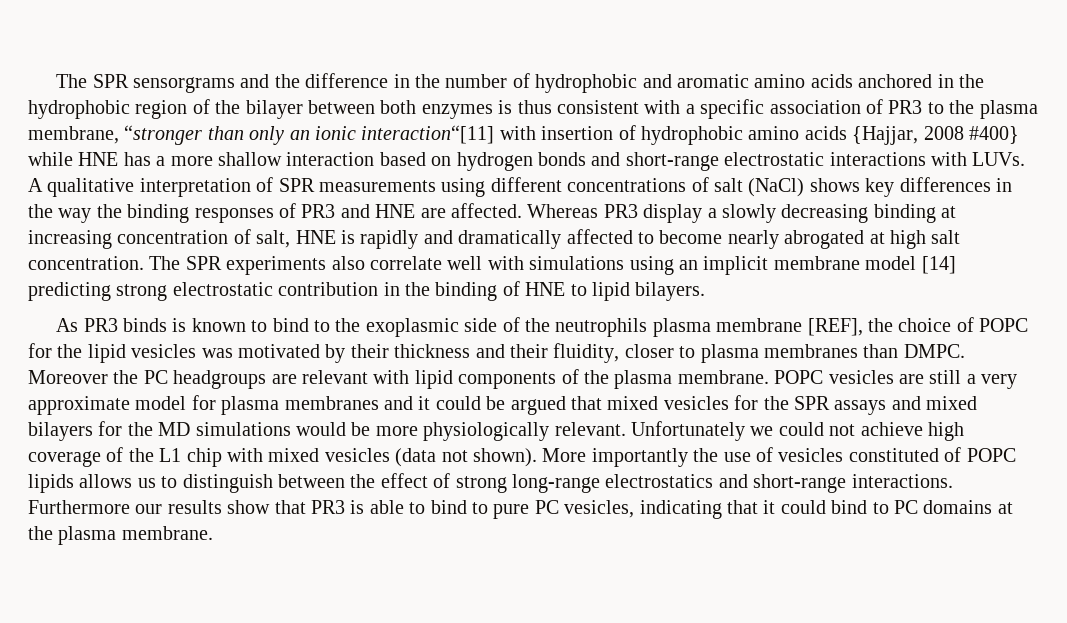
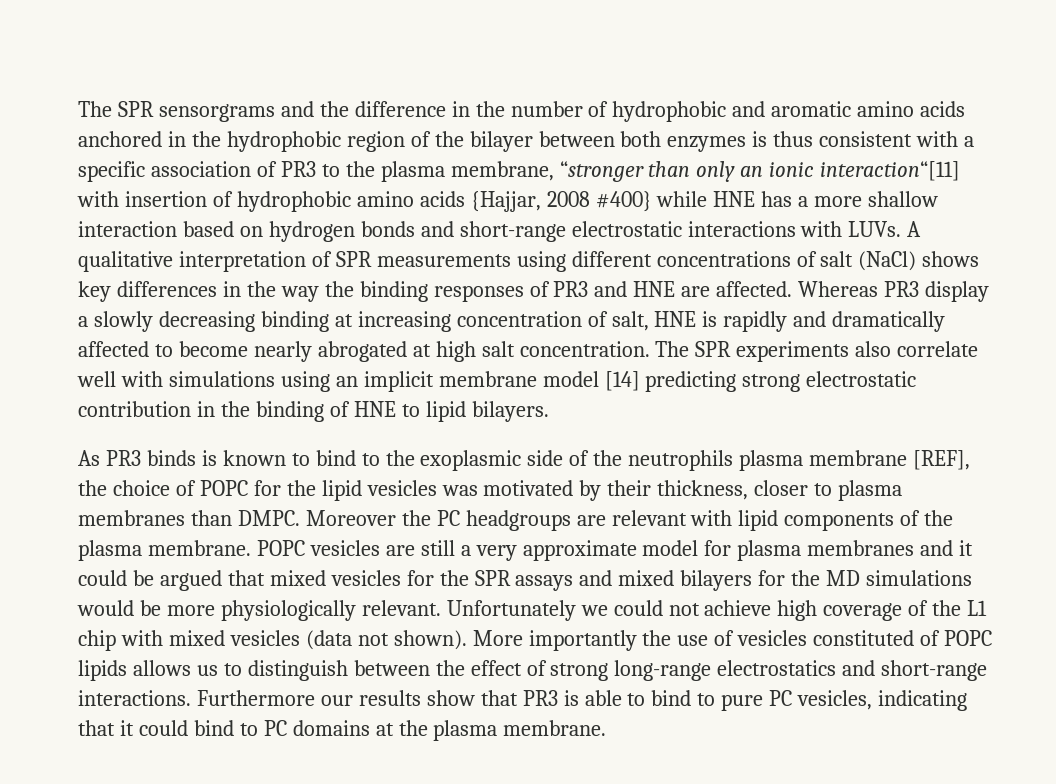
- As PR3 binds is known to bind to the exoplasmic side of the neutrophils plasma membrane [REF], the choice of POPC for the lipid vesicles was motivated by their thickness and their fluidity, closer to plasma membranes than DMPC.
+ As PR3 binds is known to bind to the exoplasmic side of the neutrophils plasma membrane [REF], the choice of POPC for the lipid vesicles was motivated by their thickness, closer to plasma membranes than DMPC.

